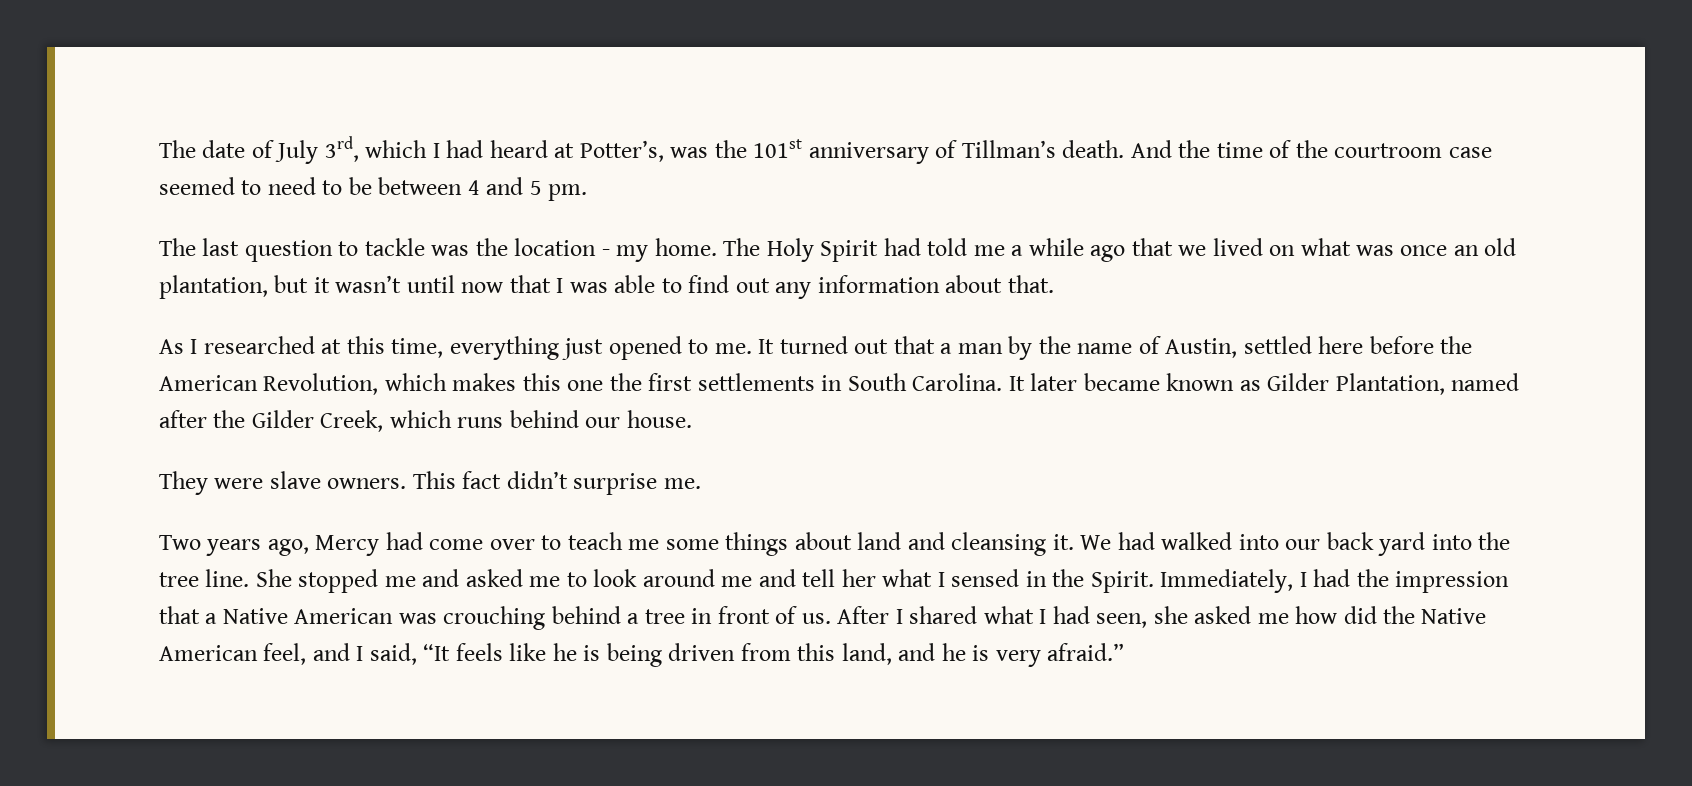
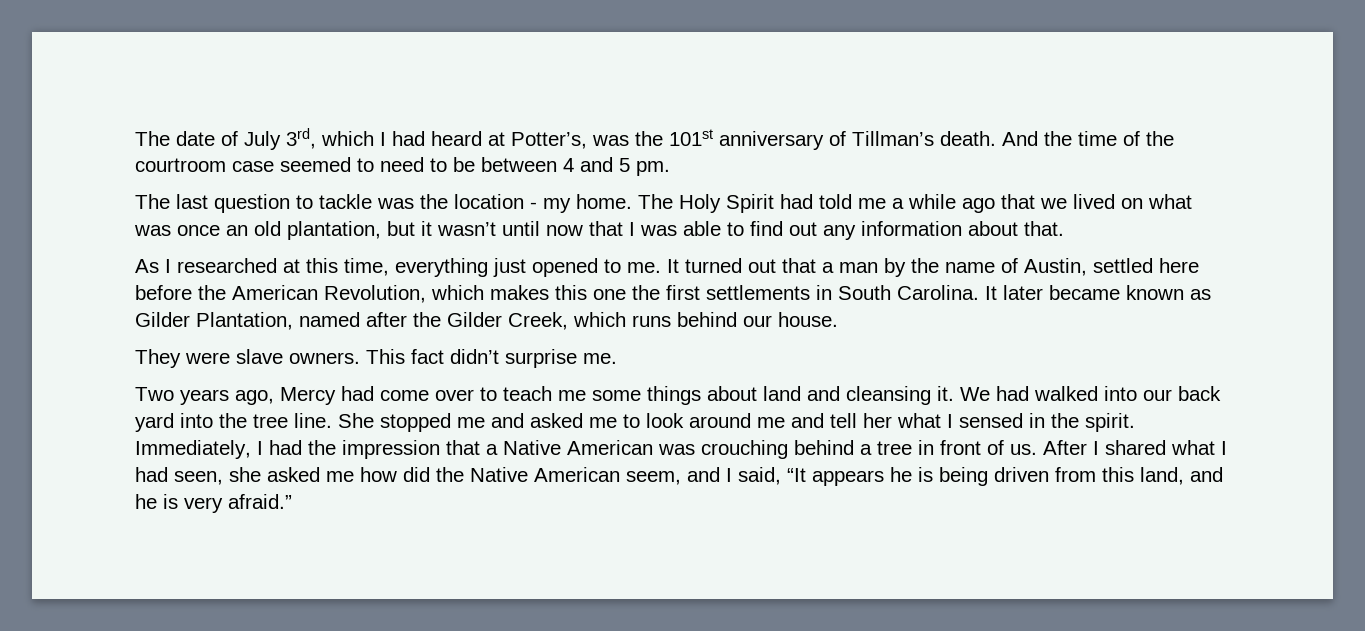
- She stopped me and asked me to look around me and tell her what I sensed in the Spirit.
+ She stopped me and asked me to look around me and tell her what I sensed in the spirit.
- After I shared what I had seen, she asked me how did the Native American feel, and I said, “It feels like he is being driven from this land, and he is very afraid.”
+ After I shared what I had seen, she asked me how did the Native American seem, and I said, “It appears he is being driven from this land, and he is very afraid.”

